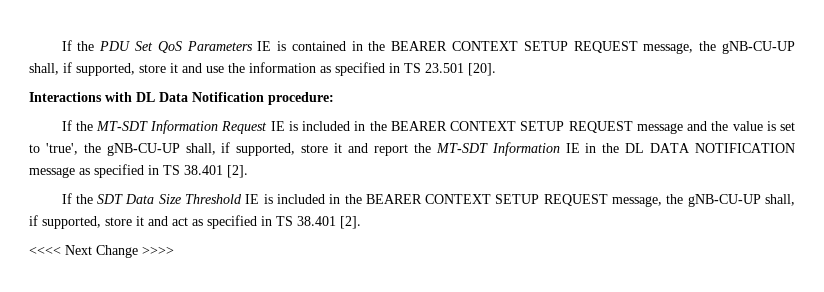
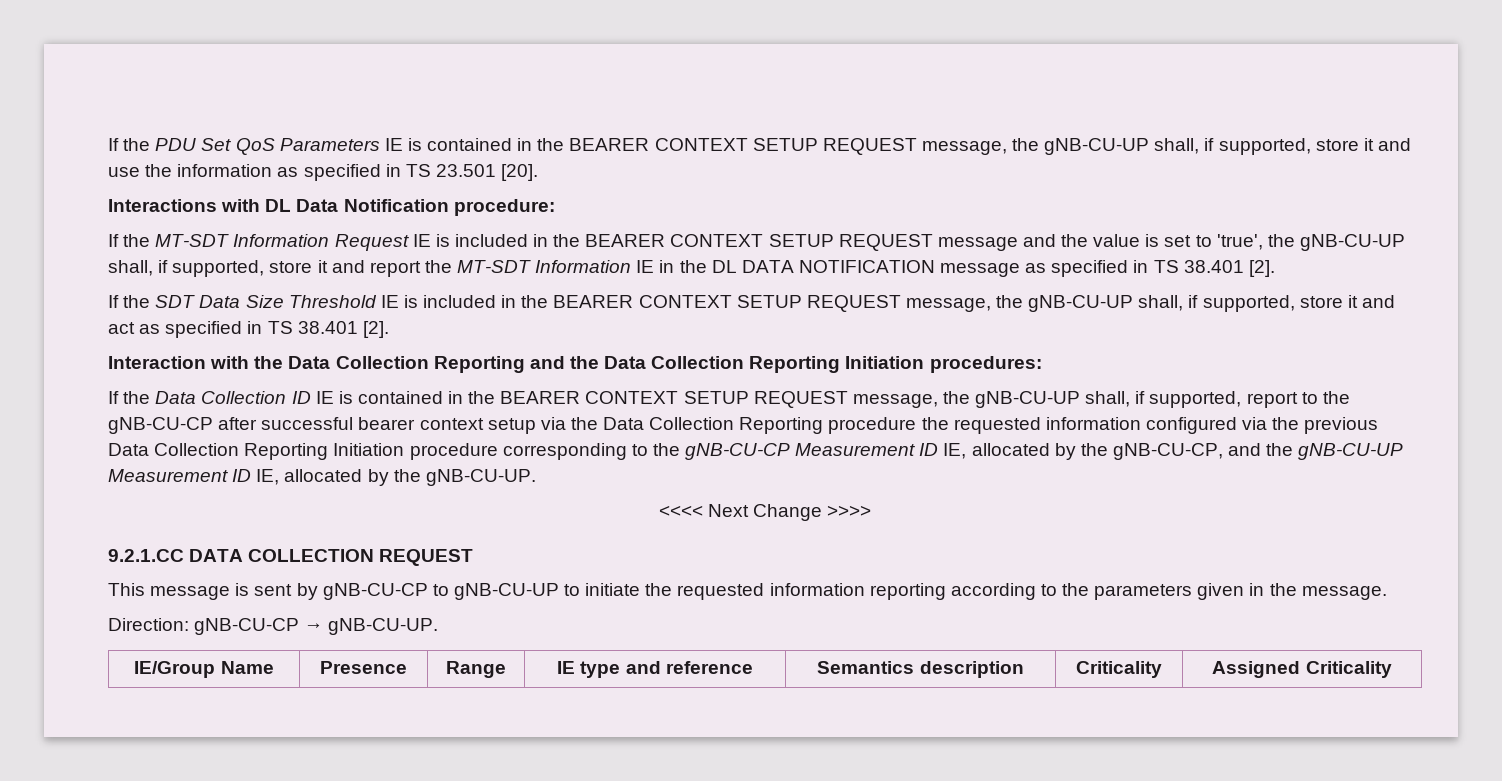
+ Interaction with the Data Collection Reporting and the Data Collection Reporting Initiation procedures:
+ If the Data Collection ID IE is contained in the BEARER CONTEXT SETUP REQUEST message, the gNB-CU-UP shall, if supported, report to the gNB-CU-CP after successful bearer context setup via the Data Collection Reporting procedure the requested information configured via the previous Data Collection Reporting Initiation procedure corresponding to the gNB-CU-CP Measurement ID IE, allocated by the gNB-CU-CP, and the gNB-CU-UP Measurement ID IE, allocated by the gNB-CU-UP.
  <<<< Next Change >>>>
+ 9.2.1.CC DATA COLLECTION REQUEST
+ This message is sent by gNB-CU-CP to gNB-CU-UP to initiate the requested information reporting according to the parameters given in the message.
+ Direction: gNB-CU-CP → gNB-CU-UP.
+ IE/Group Name | Presence | Range | IE type and reference | Semantics description | Criticality | Assigned Criticality

